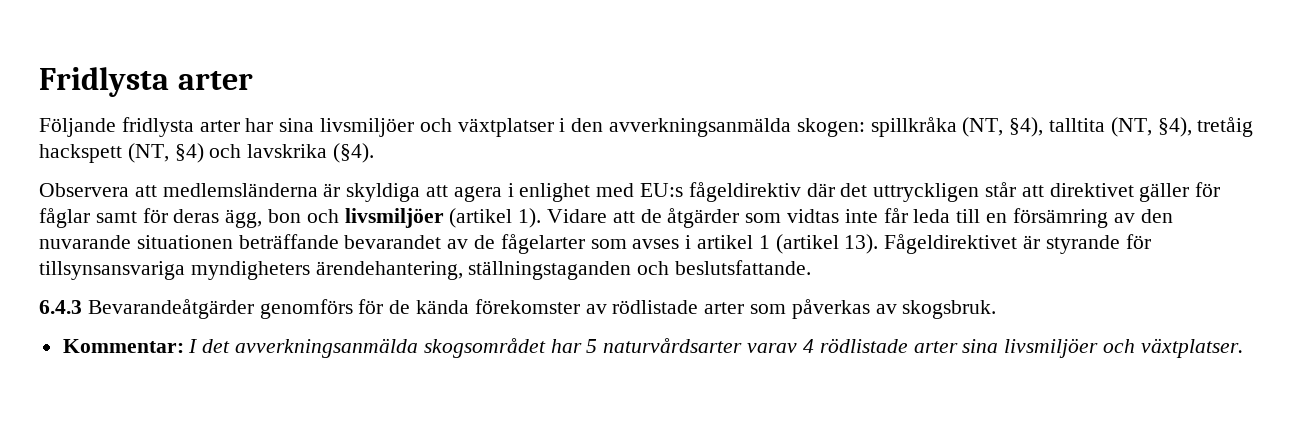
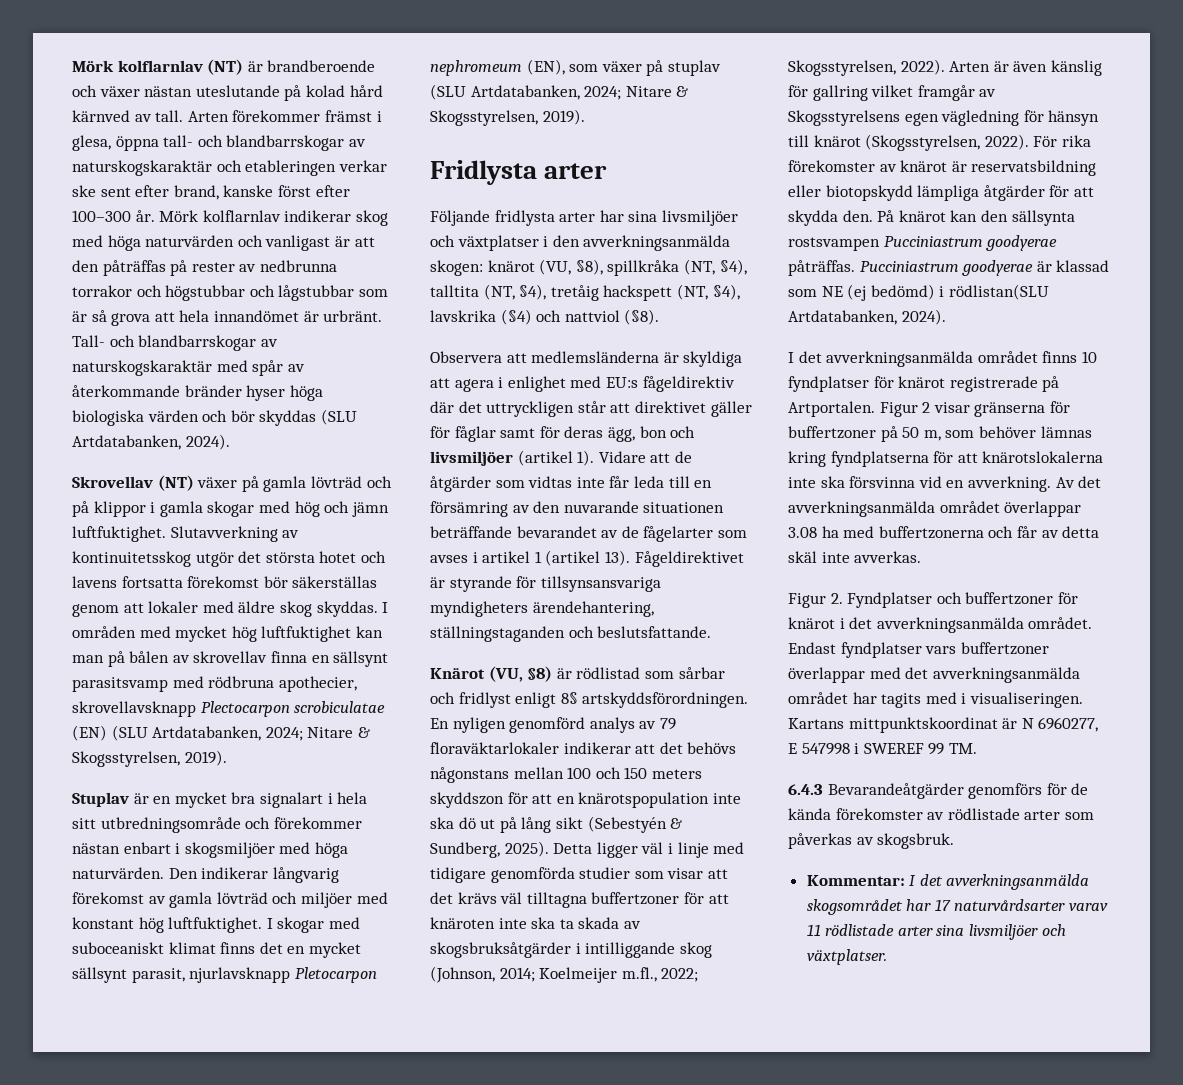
+ Mörk kolflarnlav (NT) är brandberoende och växer nästan uteslutande på kolad hård kärnved av tall. Arten förekommer främst i glesa, öppna tall- och blandbarrskogar av naturskogskaraktär och etableringen verkar ske sent efter brand, kanske först efter 100–300 år. Mörk kolflarnlav indikerar skog med höga naturvärden och vanligast är att den påträffas på rester av nedbrunna torrakor och högstubbar och lågstubbar som är så grova att hela innandömet är urbränt. Tall- och blandbarrskogar av naturskogskaraktär med spår av återkommande bränder hyser höga biologiska värden och bör skyddas (SLU Artdatabanken, 2024).
+ Skrovellav (NT) växer på gamla lövträd och på klippor i gamla skogar med hög och jämn luftfuktighet. Slutavverkning av kontinuitetsskog utgör det största hotet och lavens fortsatta förekomst bör säkerställas genom att lokaler med äldre skog skyddas. I områden med mycket hög luftfuktighet kan man på bålen av skrovellav finna en sällsynt parasitsvamp med rödbruna apothecier, skrovellavsknapp Plectocarpon scrobiculatae (EN) (SLU Artdatabanken, 2024; Nitare & Skogsstyrelsen, 2019).
+ Stuplav är en mycket bra signalart i hela sitt utbredningsområde och förekommer nästan enbart i skogsmiljöer med höga naturvärden. Den indikerar långvarig förekomst av gamla lövträd och miljöer med konstant hög luftfuktighet. I skogar med suboceaniskt klimat finns det en mycket sällsynt parasit, njurlavsknapp Pletocarpon nephromeum (EN), som växer på stuplav (SLU Artdatabanken, 2024; Nitare & Skogsstyrelsen, 2019).
- Följande fridlysta arter har sina livsmiljöer och växtplatser i den avverkningsanmälda skogen: spillkråka (NT, §4), talltita (NT, §4), tretåig hackspett (NT, §4) och lavskrika (§4).
+ Följande fridlysta arter har sina livsmiljöer och växtplatser i den avverkningsanmälda skogen: knärot (VU, §8), spillkråka (NT, §4), talltita (NT, §4), tretåig hackspett (NT, §4), lavskrika (§4) och nattviol (§8).
+ Knärot (VU, §8) är rödlistad som sårbar och fridlyst enligt 8§ artskyddsförordningen. En nyligen genomförd analys av 79 floraväktarlokaler indikerar att det behövs någonstans mellan 100 och 150 meters skyddszon för att en knärotspopulation inte ska dö ut på lång sikt (Sebestyén & Sundberg, 2025). Detta ligger väl i linje med tidigare genomförda studier som visar att det krävs väl tilltagna buffertzoner för att knäroten inte ska ta skada av skogsbruksåtgärder i intilliggande skog (Johnson, 2014; Koelmeijer m.fl., 2022; Skogsstyrelsen, 2022). Arten är även känslig för gallring vilket framgår av Skogsstyrelsens egen vägledning för hänsyn till knärot (Skogsstyrelsen, 2022). För rika förekomster av knärot är reservatsbildning eller biotopskydd lämpliga åtgärder för att skydda den. På knärot kan den sällsynta rostsvampen Pucciniastrum goodyerae påträffas. Pucciniastrum goodyerae är klassad som NE (ej bedömd) i rödlistan(SLU Artdatabanken, 2024).
+ I det avverkningsanmälda området finns 10 fyndplatser för knärot registrerade på Artportalen. Figur 2 visar gränserna för buffertzoner på 50 m, som behöver lämnas kring fyndplatserna för att knärotslokalerna inte ska försvinna vid en avverkning. Av det avverkningsanmälda området överlappar 3.08 ha med buffertzonerna och får av detta skäl inte avverkas.
+ Figur 2. Fyndplatser och buffertzoner för knärot i det avverkningsanmälda området. Endast fyndplatser vars buffertzoner överlappar med det avverkningsanmälda området har tagits med i visualiseringen. Kartans mittpunktskoordinat är N 6960277, E 547998 i SWEREF 99 TM.
- Kommentar: I det avverkningsanmälda skogsområdet har 5 naturvårdsarter varav 4 rödlistade arter sina livsmiljöer och växtplatser.
+ Kommentar: I det avverkningsanmälda skogsområdet har 17 naturvårdsarter varav 11 rödlistade arter sina livsmiljöer och växtplatser.

